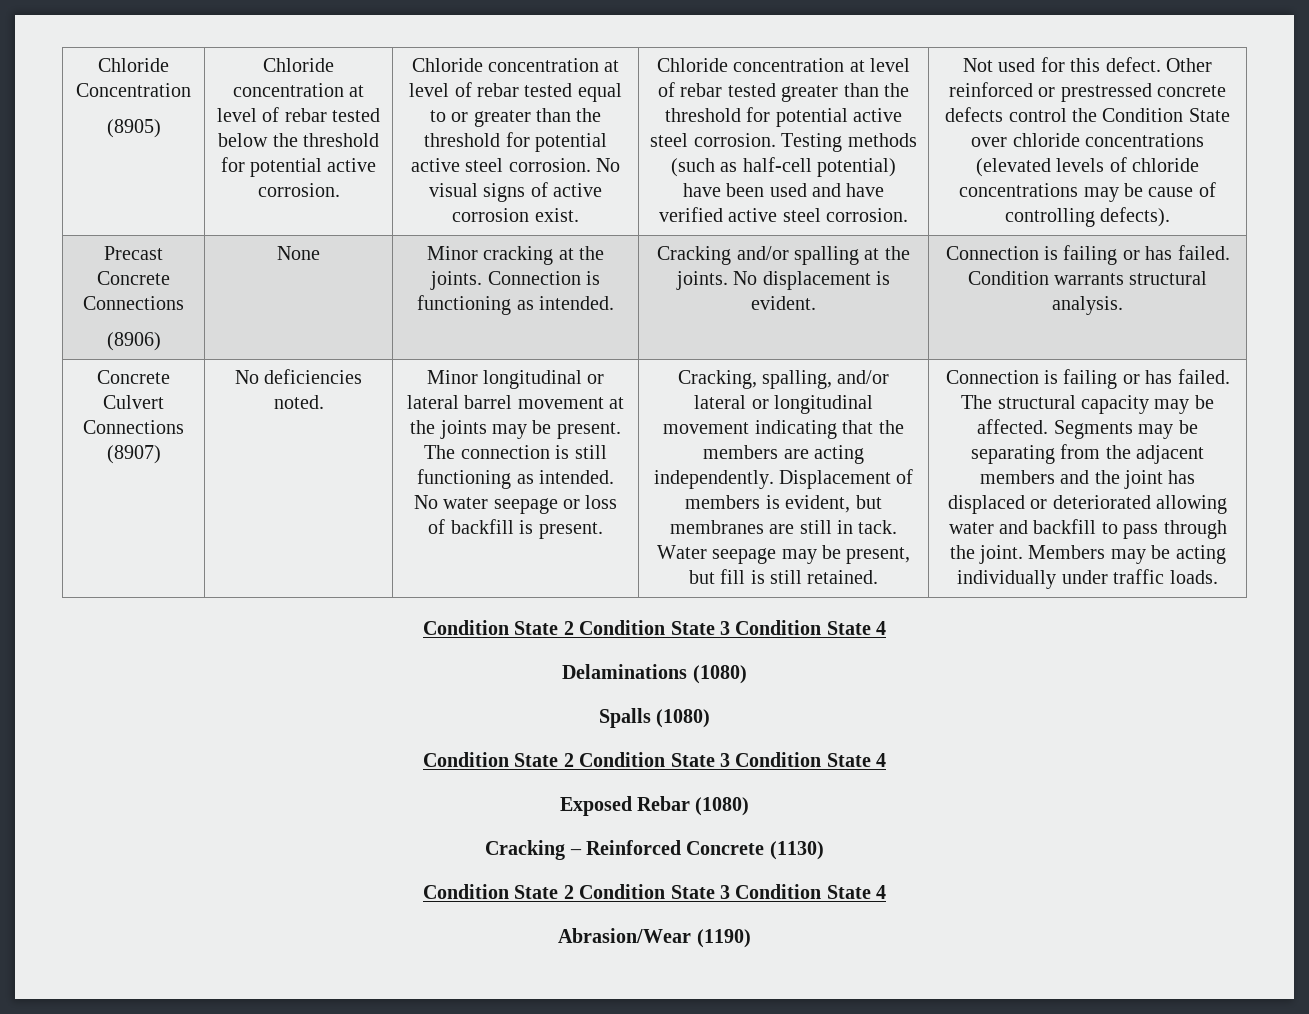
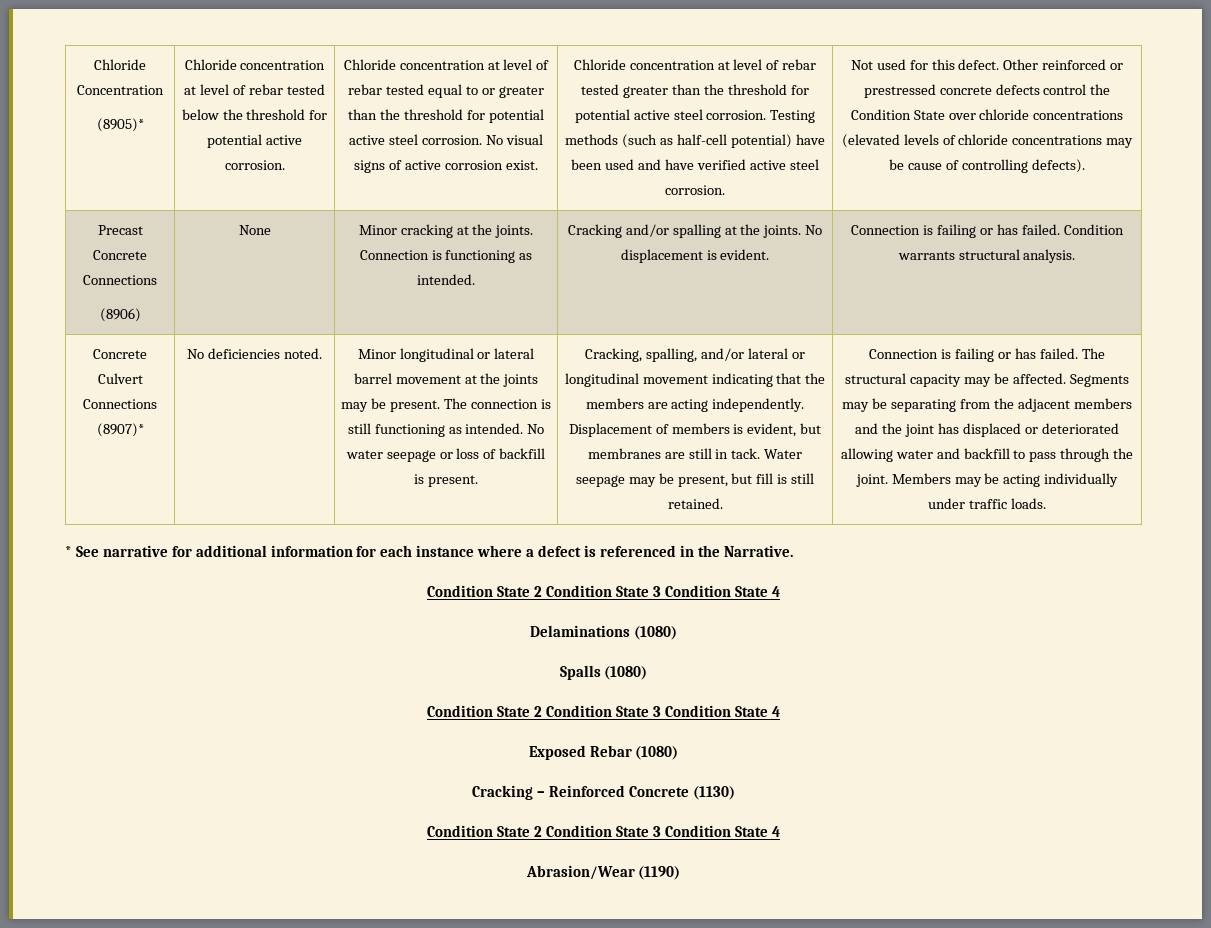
- (8905)
+ (8905)*
- Concrete Culvert Connections (8907)
+ Concrete Culvert Connections (8907)*
+ * See narrative for additional information for each instance where a defect is referenced in the Narrative.

